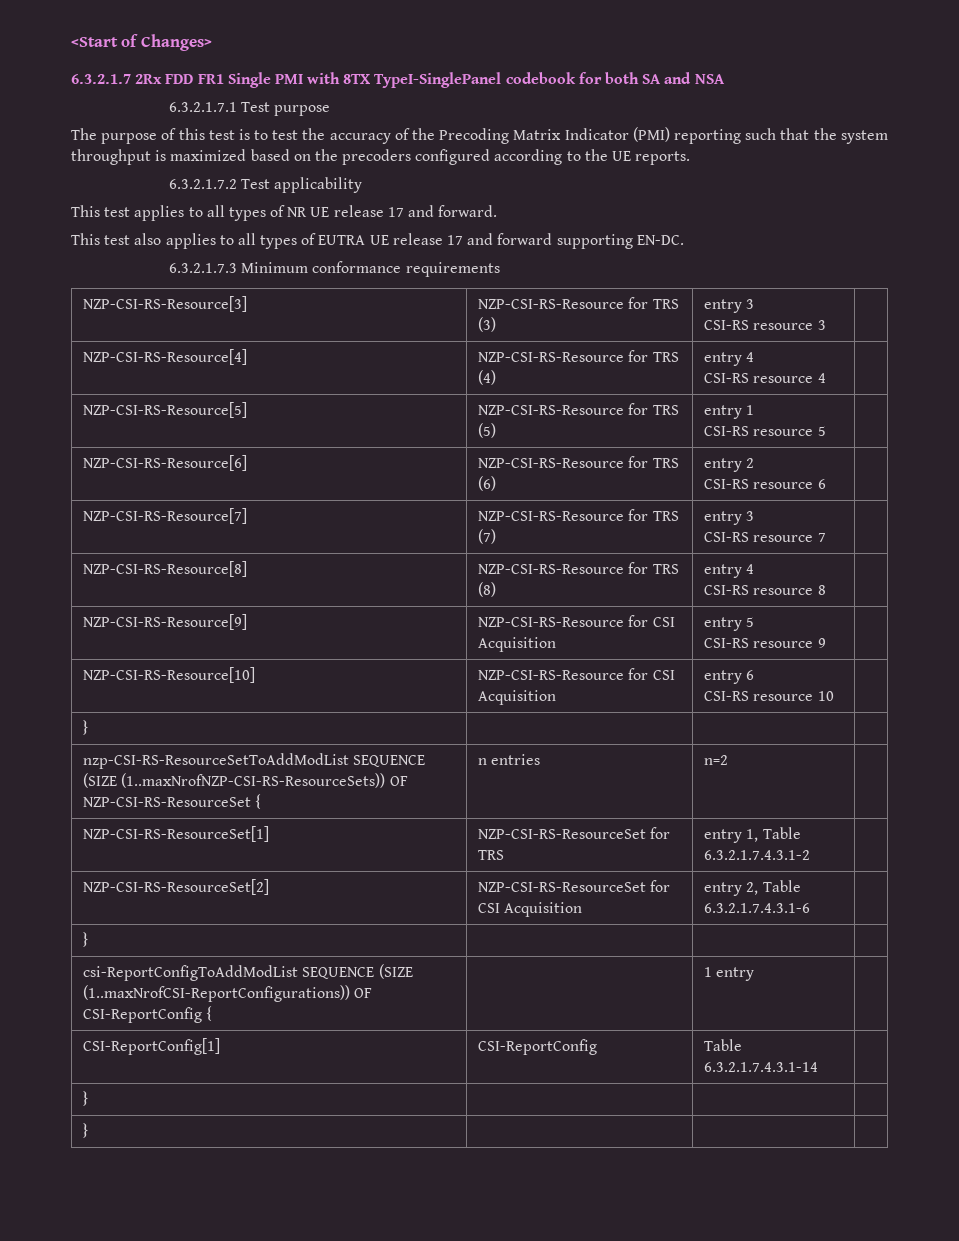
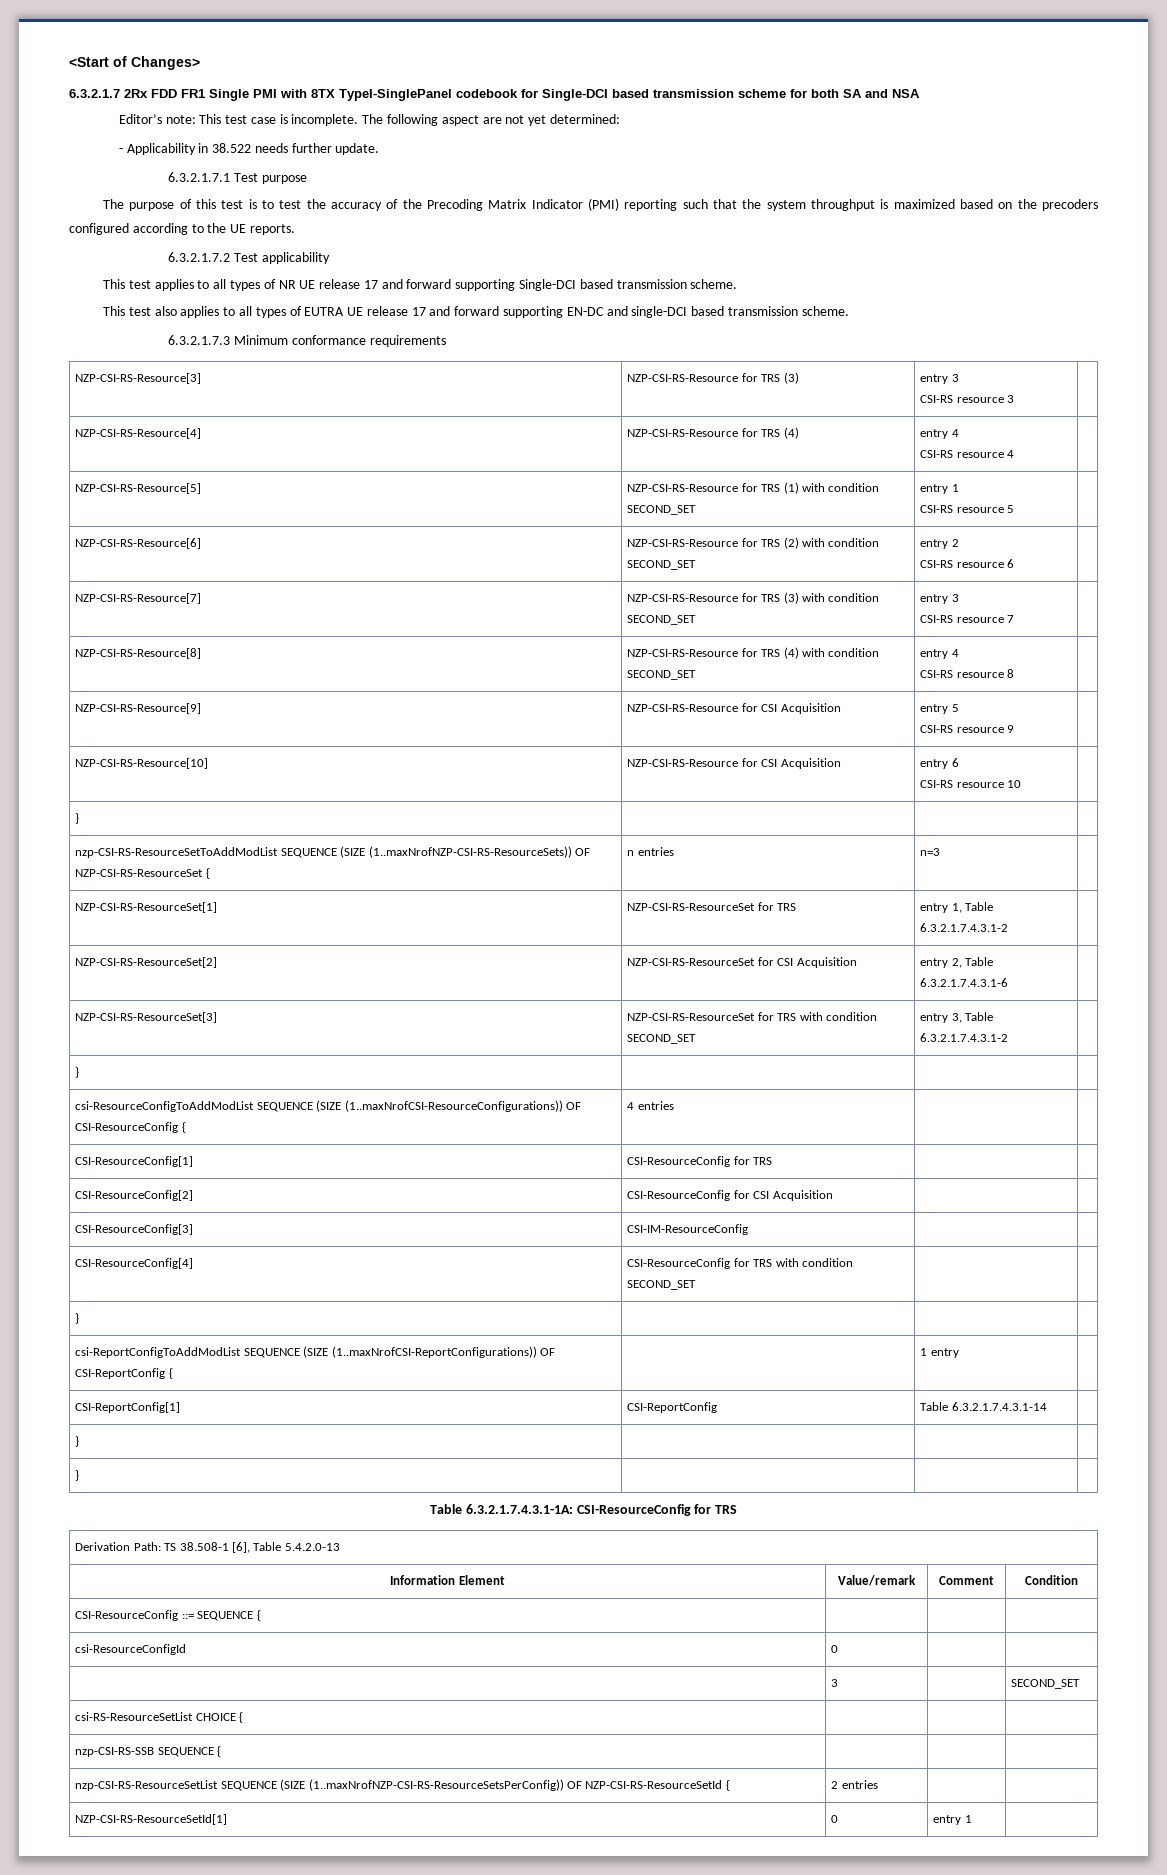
- 6.3.2.1.7 2Rx FDD FR1 Single PMI with 8TX TypeI-SinglePanel codebook for both SA and NSA
+ 6.3.2.1.7 2Rx FDD FR1 Single PMI with 8TX TypeI-SinglePanel codebook for Single-DCI based transmission scheme for both SA and NSA
+ Editor’s note: This test case is incomplete. The following aspect are not yet determined:
+ - Applicability in 38.522 needs further update.
- This test applies to all types of NR UE release 17 and forward.
+ This test applies to all types of NR UE release 17 and forward supporting Single-DCI based transmission scheme.
- This test also applies to all types of EUTRA UE release 17 and forward supporting EN-DC.
+ This test also applies to all types of EUTRA UE release 17 and forward supporting EN-DC and single-DCI based transmission scheme.
- NZP-CSI-RS-Resource[5] | NZP-CSI-RS-Resource for TRS (5) | entry 1
+ NZP-CSI-RS-Resource[5] | NZP-CSI-RS-Resource for TRS (1) with condition SECOND_SET | entry 1
- NZP-CSI-RS-Resource[6] | NZP-CSI-RS-Resource for TRS (6) | entry 2
+ NZP-CSI-RS-Resource[6] | NZP-CSI-RS-Resource for TRS (2) with condition SECOND_SET | entry 2
- NZP-CSI-RS-Resource[7] | NZP-CSI-RS-Resource for TRS (7) | entry 3
+ NZP-CSI-RS-Resource[7] | NZP-CSI-RS-Resource for TRS (3) with condition SECOND_SET | entry 3
- NZP-CSI-RS-Resource[8] | NZP-CSI-RS-Resource for TRS (8) | entry 4
+ NZP-CSI-RS-Resource[8] | NZP-CSI-RS-Resource for TRS (4) with condition SECOND_SET | entry 4
- nzp-CSI-RS-ResourceSetToAddModList SEQUENCE (SIZE (1..maxNrofNZP-CSI-RS-ResourceSets)) OF NZP-CSI-RS-ResourceSet { | n entries | n=2 |
+ nzp-CSI-RS-ResourceSetToAddModList SEQUENCE (SIZE (1..maxNrofNZP-CSI-RS-ResourceSets)) OF NZP-CSI-RS-ResourceSet { | n entries | n=3 |
+ NZP-CSI-RS-ResourceSet[3] | NZP-CSI-RS-ResourceSet for TRS with condition SECOND_SET | entry 3, Table 6.3.2.1.7.4.3.1-2 |
+ } | | |
+ csi-ResourceConfigToAddModList SEQUENCE (SIZE (1..maxNrofCSI-ResourceConfigurations)) OF CSI-ResourceConfig { | 4 entries | |
+ CSI-ResourceConfig[1] | CSI-ResourceConfig for TRS | |
+ CSI-ResourceConfig[2] | CSI-ResourceConfig for CSI Acquisition | |
+ CSI-ResourceConfig[3] | CSI-IM-ResourceConfig | |
+ CSI-ResourceConfig[4] | CSI-ResourceConfig for TRS with condition SECOND_SET | |
+ Table 6.3.2.1.7.4.3.1-1A: CSI-ResourceConfig for TRS
+ Derivation Path: TS 38.508-1 [6], Table 5.4.2.0-13
+ Information Element | Value/remark | Comment | Condition
+ CSI-ResourceConfig ::= SEQUENCE { | | |
+ csi-ResourceConfigId | 0 | |
+ | 3 | | SECOND_SET
+ csi-RS-ResourceSetList CHOICE { | | |
+ nzp-CSI-RS-SSB SEQUENCE { | | |
+ nzp-CSI-RS-ResourceSetList SEQUENCE (SIZE (1..maxNrofNZP-CSI-RS-ResourceSetsPerConfig)) OF NZP-CSI-RS-ResourceSetId { | 2 entries | |
+ NZP-CSI-RS-ResourceSetId[1] | 0 | entry 1 |

